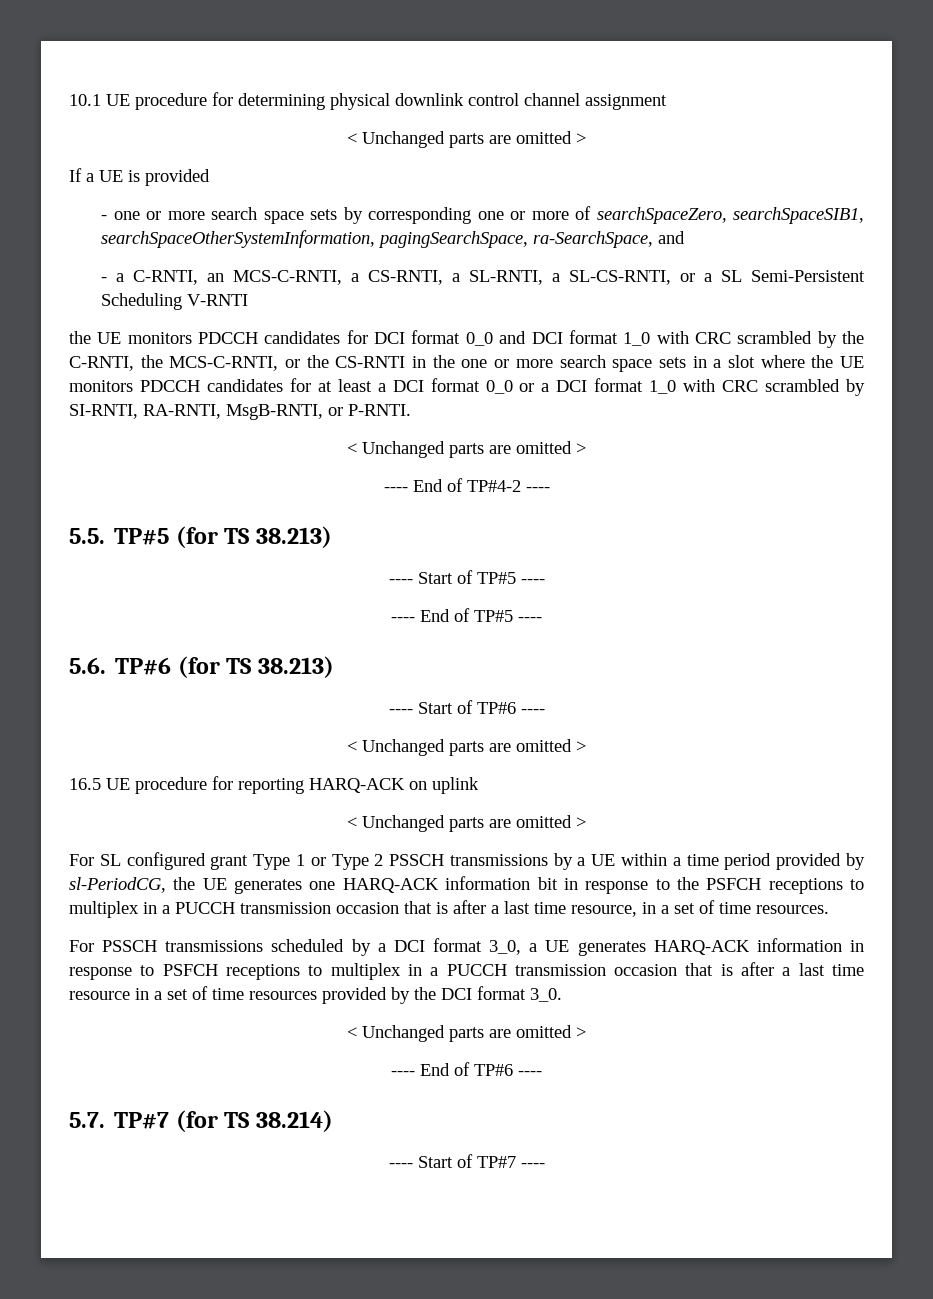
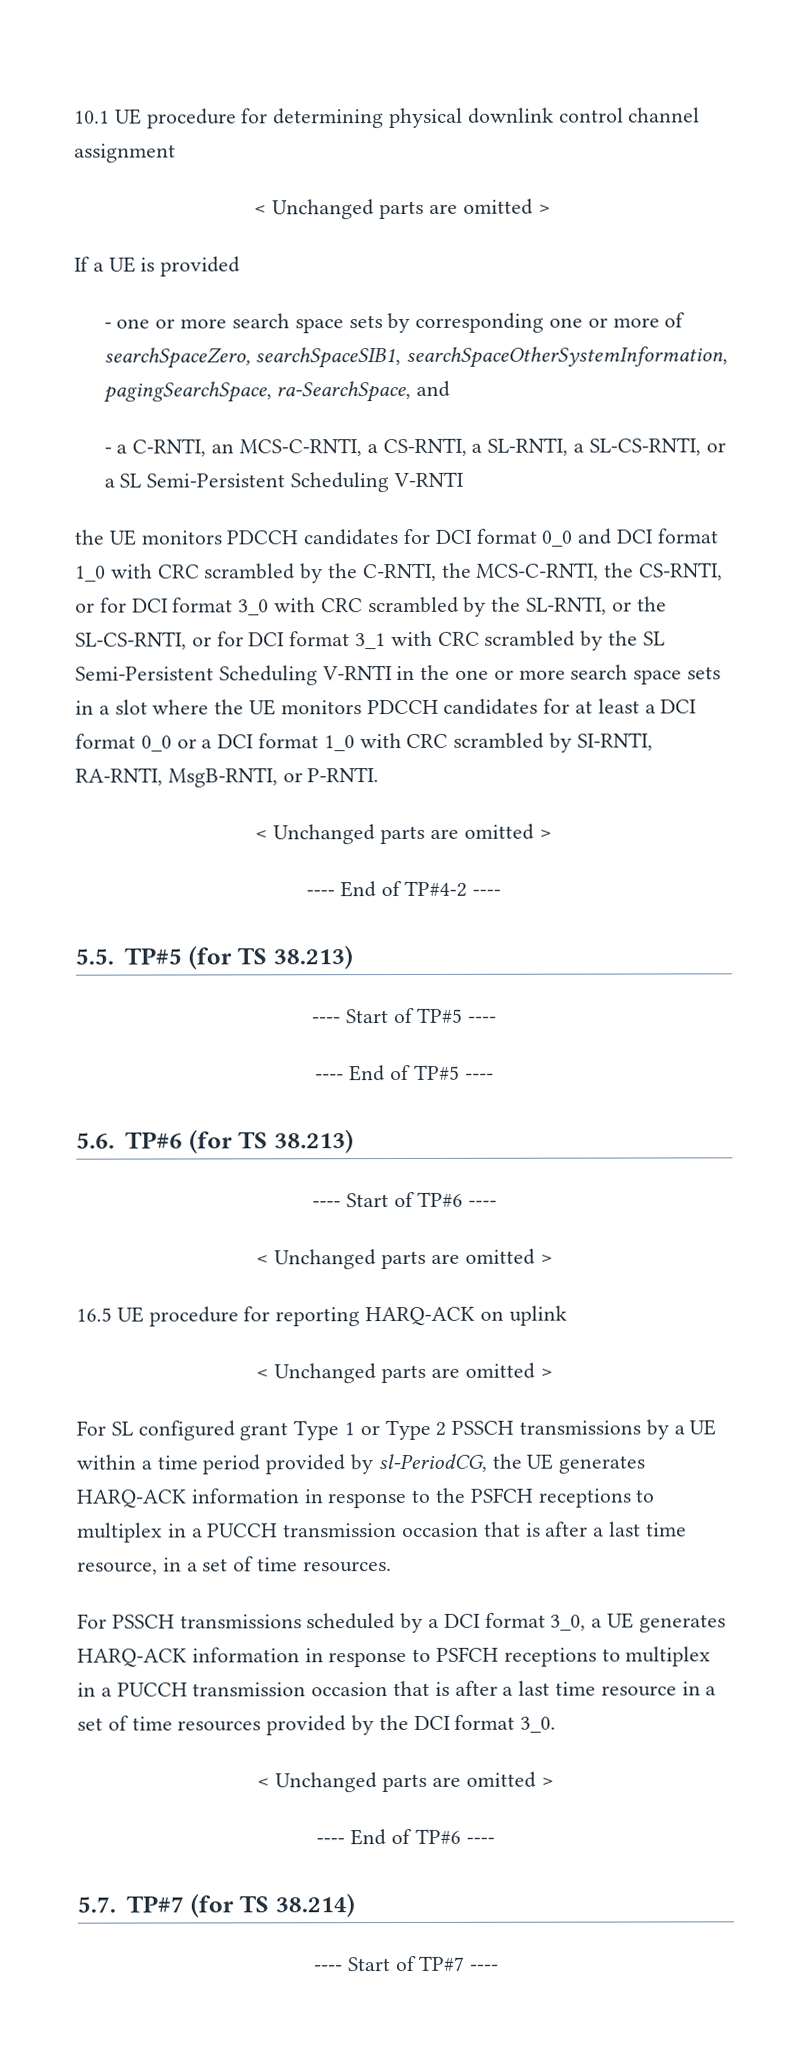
- the UE monitors PDCCH candidates for DCI format 0_0 and DCI format 1_0 with CRC scrambled by the C-RNTI, the MCS-C-RNTI, or the CS-RNTI in the one or more search space sets in a slot where the UE monitors PDCCH candidates for at least a DCI format 0_0 or a DCI format 1_0 with CRC scrambled by SI-RNTI, RA-RNTI, MsgB-RNTI, or P-RNTI.
+ the UE monitors PDCCH candidates for DCI format 0_0 and DCI format 1_0 with CRC scrambled by the C-RNTI, the MCS-C-RNTI, the CS-RNTI, or for DCI format 3_0 with CRC scrambled by the SL-RNTI, or the SL-CS-RNTI, or for DCI format 3_1 with CRC scrambled by the SL Semi-Persistent Scheduling V-RNTI in the one or more search space sets in a slot where the UE monitors PDCCH candidates for at least a DCI format 0_0 or a DCI format 1_0 with CRC scrambled by SI-RNTI, RA-RNTI, MsgB-RNTI, or P-RNTI.
- For SL configured grant Type 1 or Type 2 PSSCH transmissions by a UE within a time period provided by sl-PeriodCG, the UE generates one HARQ-ACK information bit in response to the PSFCH receptions to multiplex in a PUCCH transmission occasion that is after a last time resource, in a set of time resources.
+ For SL configured grant Type 1 or Type 2 PSSCH transmissions by a UE within a time period provided by sl-PeriodCG, the UE generates HARQ-ACK information in response to the PSFCH receptions to multiplex in a PUCCH transmission occasion that is after a last time resource, in a set of time resources.

